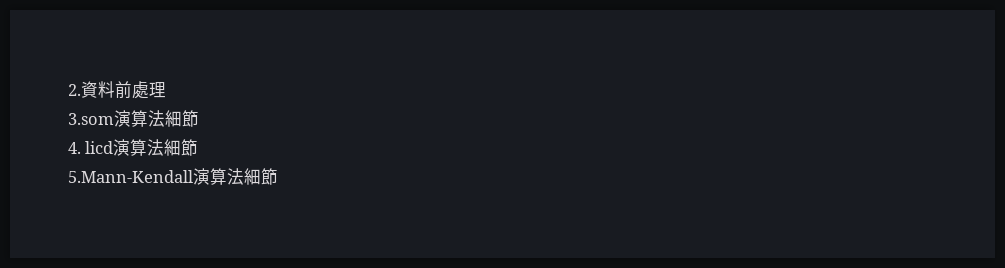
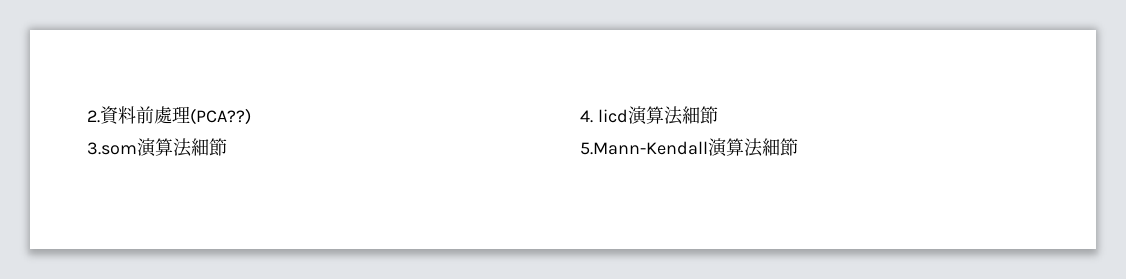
- 2.資料前處理
+ 2.資料前處理(PCA??)

